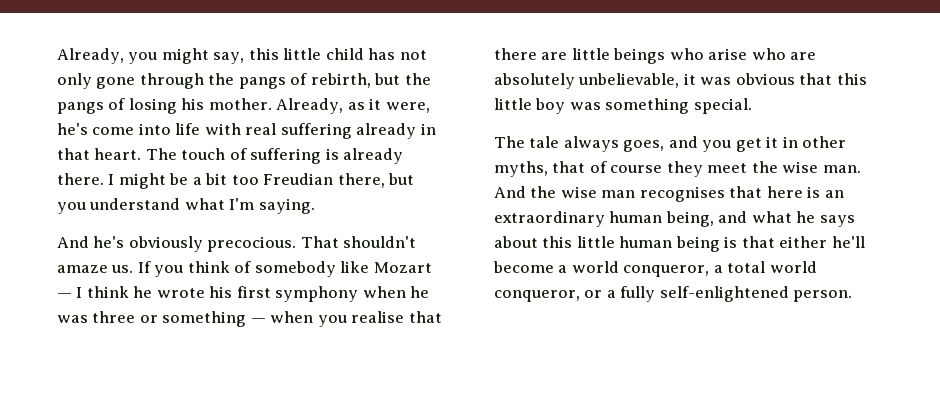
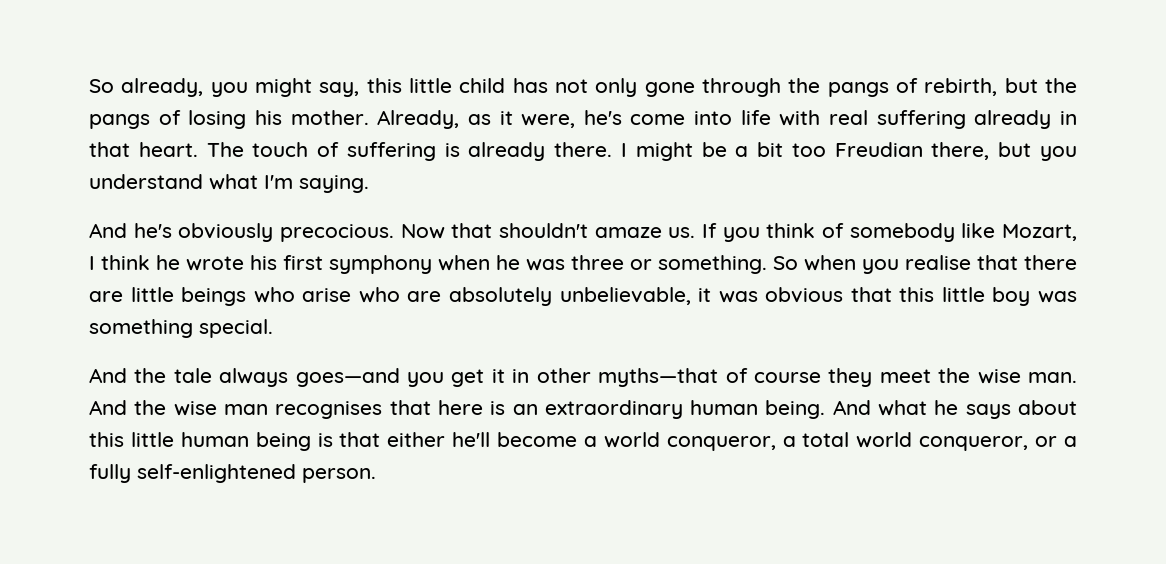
- Already, you might say, this little child has not only gone through the pangs of rebirth, but the pangs of losing his mother.
+ So already, you might say, this little child has not only gone through the pangs of rebirth, but the pangs of losing his mother.
- That shouldn't amaze us.
+ Now that shouldn't amaze us.
- If you think of somebody like Mozart — I think he wrote his first symphony when he was three or something — when you realise that there are little beings who arise who are absolutely unbelievable, it was obvious that this little boy was something special.
+ If you think of somebody like Mozart, I think he wrote his first symphony when he was three or something. So when you realise that there are little beings who arise who are absolutely unbelievable, it was obvious that this little boy was something special.
- The tale always goes, and you get it in other myths, that of course they meet the wise man.
+ And the tale always goes—and you get it in other myths—that of course they meet the wise man.
- And the wise man recognises that here is an extraordinary human being, and what he says about this little human being is that either he'll become a world conqueror, a total world conqueror, or a fully self-enlightened person.
+ And the wise man recognises that here is an extraordinary human being. And what he says about this little human being is that either he'll become a world conqueror, a total world conqueror, or a fully self-enlightened person.

